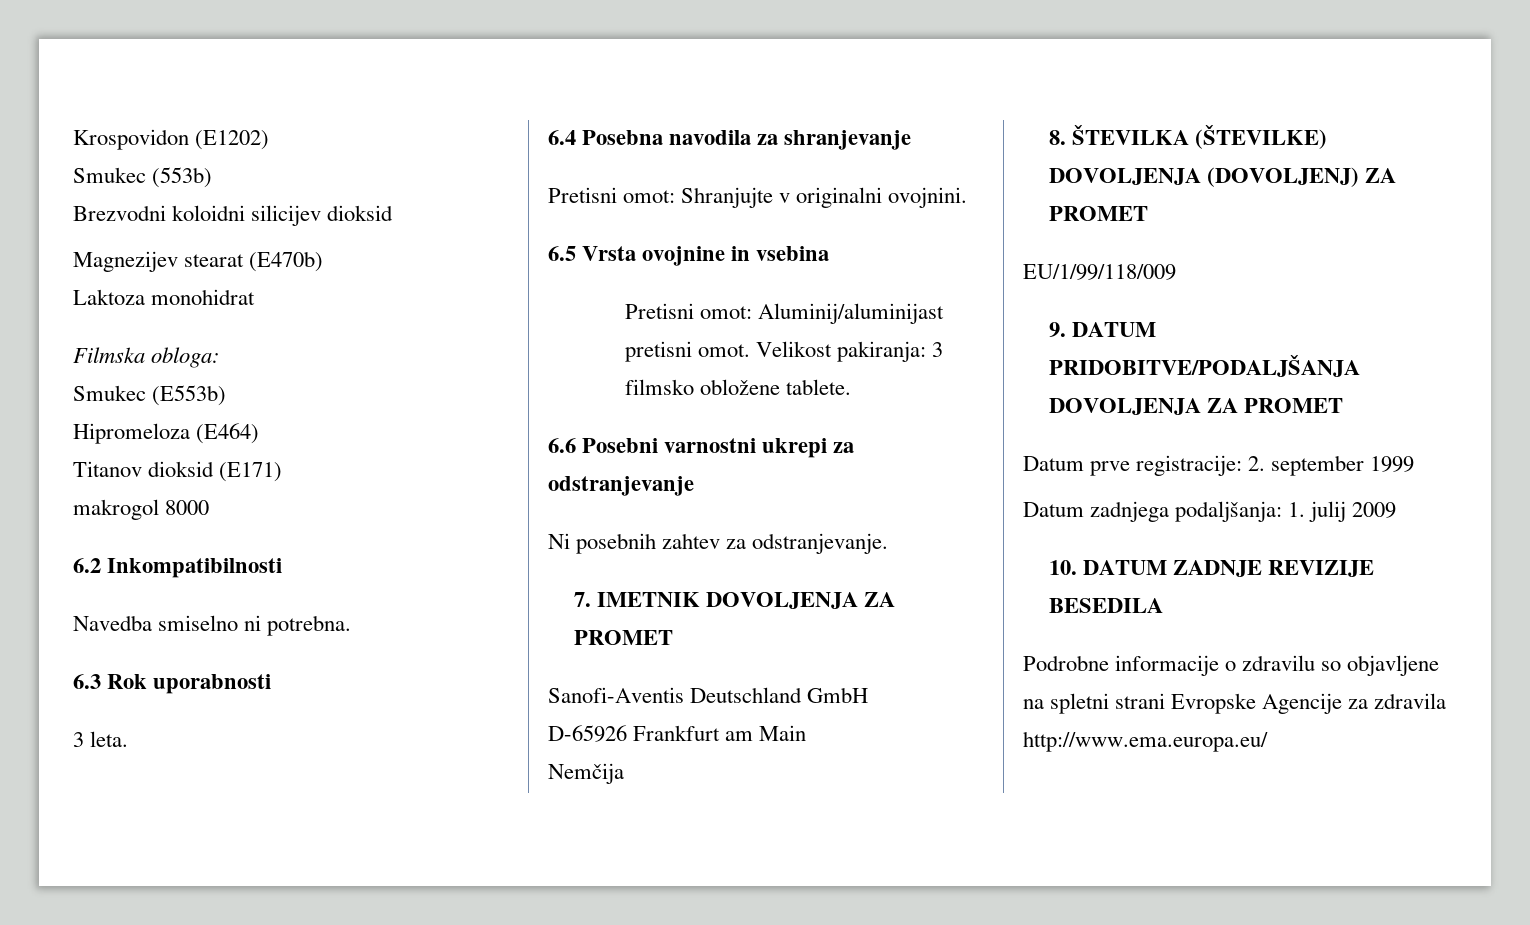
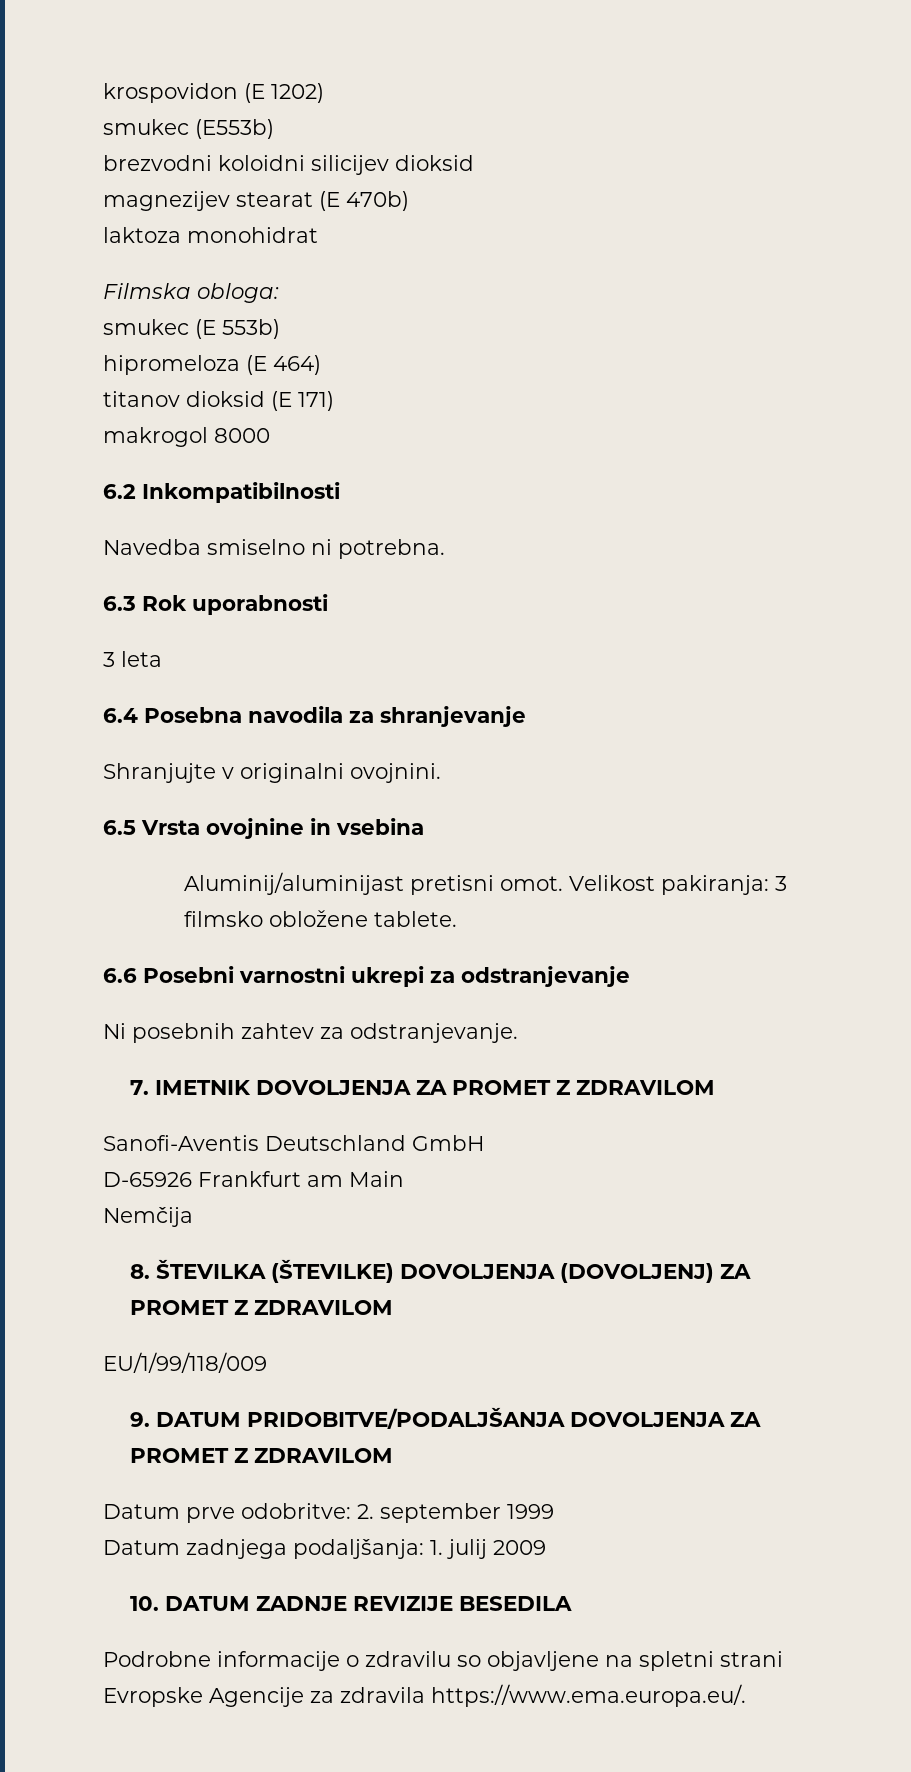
- Krospovidon (E1202)
- Smukec (553b)
- Brezvodni koloidni silicijev dioksid
- Magnezijev stearat (E470b)
- Laktoza monohidrat
+ krospovidon (E 1202)
+ smukec (E553b)
+ brezvodni koloidni silicijev dioksid
+ magnezijev stearat (E 470b)
+ laktoza monohidrat
  Filmska obloga:
- Smukec (E553b)
- Hipromeloza (E464)
- Titanov dioksid (E171)
+ smukec (E 553b)
+ hipromeloza (E 464)
+ titanov dioksid (E 171)
- 3 leta.
+ 3 leta
- Pretisni omot: Shranjujte v originalni ovojnini.
+ Shranjujte v originalni ovojnini.
- Pretisni omot: Aluminij/aluminijast pretisni omot.
+ Aluminij/aluminijast pretisni omot.
- 7. IMETNIK DOVOLJENJA ZA PROMET
+ 7. IMETNIK DOVOLJENJA ZA PROMET Z ZDRAVILOM
- 8. ŠTEVILKA (ŠTEVILKE) DOVOLJENJA (DOVOLJENJ) ZA PROMET
+ 8. ŠTEVILKA (ŠTEVILKE) DOVOLJENJA (DOVOLJENJ) ZA PROMET Z ZDRAVILOM
- 9. DATUM PRIDOBITVE/PODALJŠANJA DOVOLJENJA ZA PROMET
+ 9. DATUM PRIDOBITVE/PODALJŠANJA DOVOLJENJA ZA PROMET Z ZDRAVILOM
- Datum prve registracije: 2. september 1999
+ Datum prve odobritve: 2. september 1999
- Podrobne informacije o zdravilu so objavljene na spletni strani Evropske Agencije za zdravila http://www.ema.europa.eu/
+ Podrobne informacije o zdravilu so objavljene na spletni strani Evropske Agencije za zdravila https://www.ema.europa.eu/.

